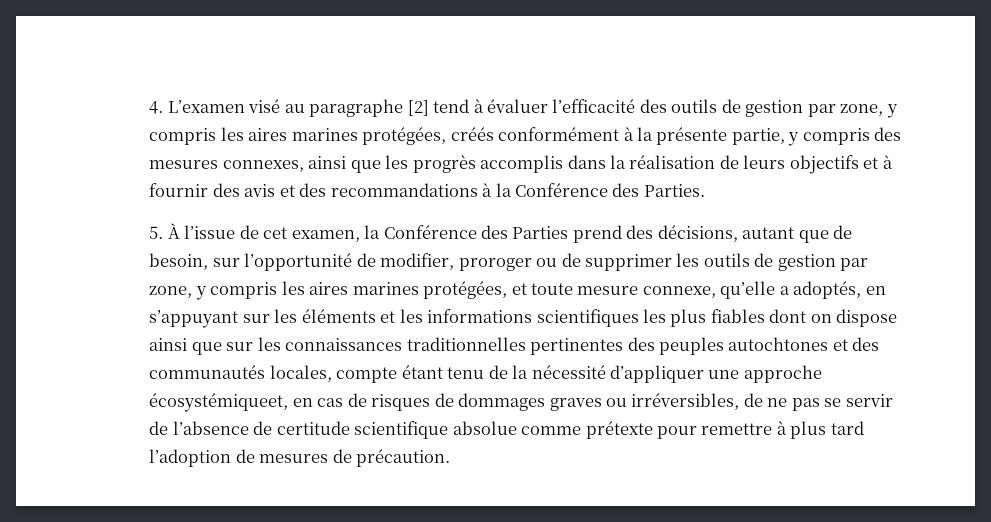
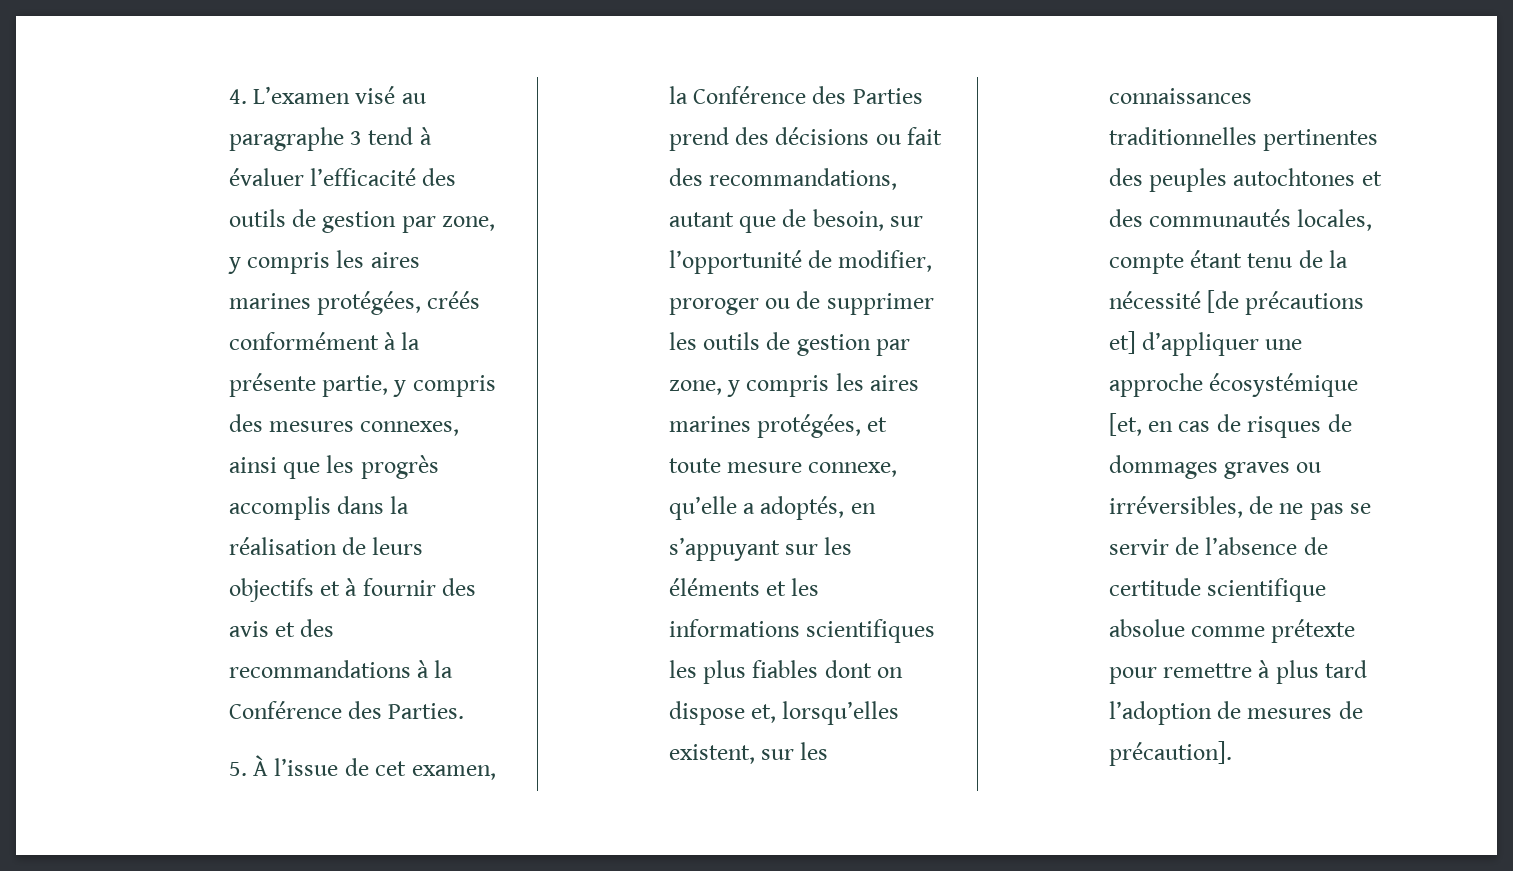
- 4. L’examen visé au paragraphe [2] tend à évaluer l’efficacité des outils de gestion par zone, y compris les aires marines protégées, créés conformément à la présente partie, y compris des mesures connexes, ainsi que les progrès accomplis dans la réalisation de leurs objectifs et à fournir des avis et des recommandations à la Conférence des Parties.
+ 4. L’examen visé au paragraphe 3 tend à évaluer l’efficacité des outils de gestion par zone, y compris les aires marines protégées, créés conformément à la présente partie, y compris des mesures connexes, ainsi que les progrès accomplis dans la réalisation de leurs objectifs et à fournir des avis et des recommandations à la Conférence des Parties.
- 5. À l’issue de cet examen, la Conférence des Parties prend des décisions, autant que de besoin, sur l’opportunité de modifier, proroger ou de supprimer les outils de gestion par zone, y compris les aires marines protégées, et toute mesure connexe, qu’elle a adoptés, en s’appuyant sur les éléments et les informations scientifiques les plus fiables dont on dispose ainsi que sur les connaissances traditionnelles pertinentes des peuples autochtones et des communautés locales, compte étant tenu de la nécessité d’appliquer une approche écosystémiqueet, en cas de risques de dommages graves ou irréversibles, de ne pas se servir de l’absence de certitude scientifique absolue comme prétexte pour remettre à plus tard l’adoption de mesures de précaution.
+ 5. À l’issue de cet examen, la Conférence des Parties prend des décisions ou fait des recommandations, autant que de besoin, sur l’opportunité de modifier, proroger ou de supprimer les outils de gestion par zone, y compris les aires marines protégées, et toute mesure connexe, qu’elle a adoptés, en s’appuyant sur les éléments et les informations scientifiques les plus fiables dont on dispose et, lorsqu’elles existent, sur les connaissances traditionnelles pertinentes des peuples autochtones et des communautés locales, compte étant tenu de la nécessité [de précautions et] d’appliquer une approche écosystémique [et, en cas de risques de dommages graves ou irréversibles, de ne pas se servir de l’absence de certitude scientifique absolue comme prétexte pour remettre à plus tard l’adoption de mesures de précaution].

